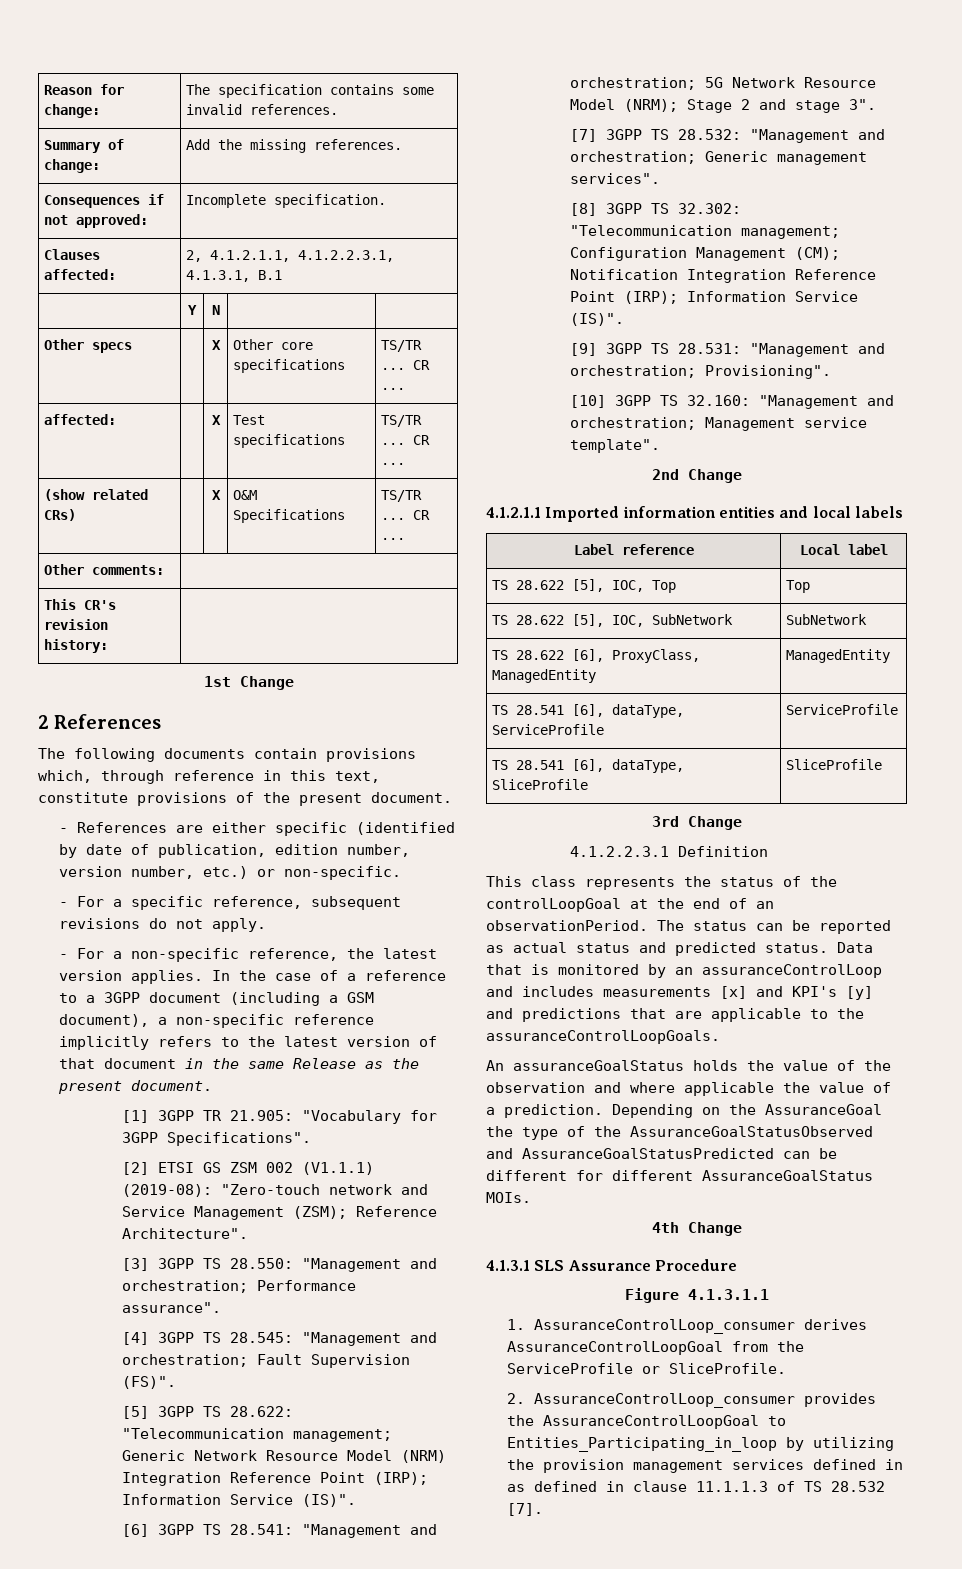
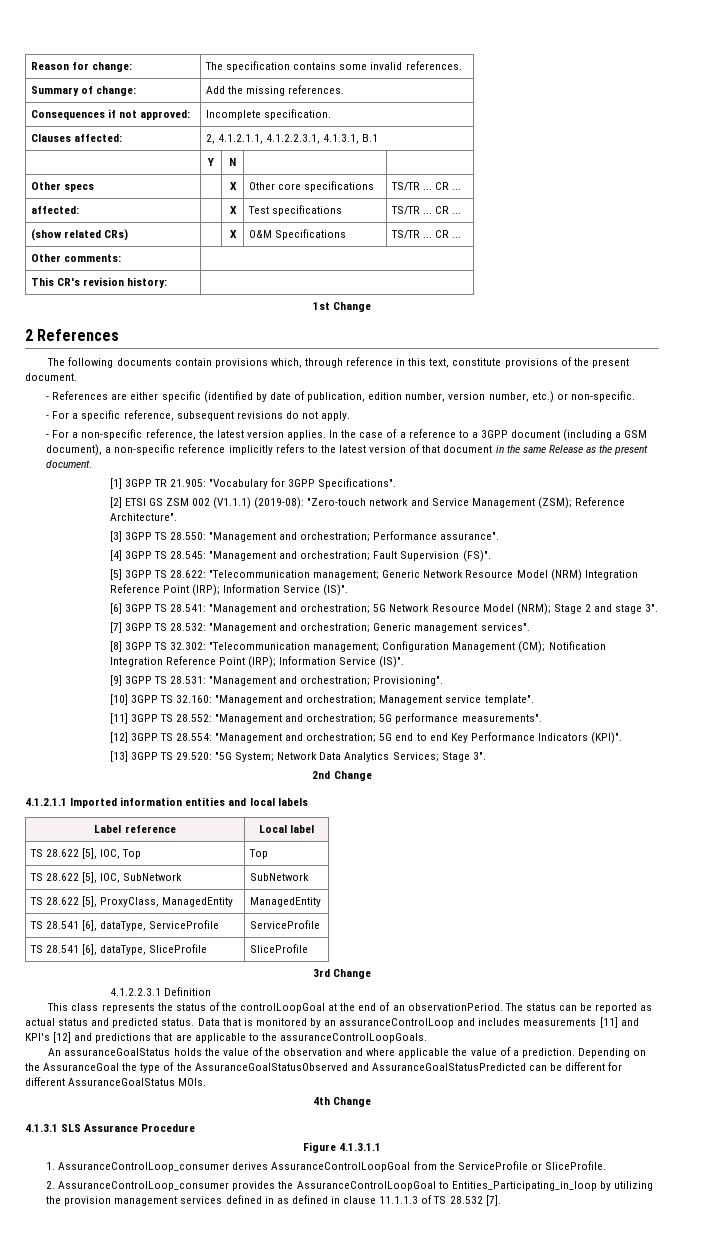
+ [11] 3GPP TS 28.552: "Management and orchestration; 5G performance measurements".
+ [12] 3GPP TS 28.554: "Management and orchestration; 5G end to end Key Performance Indicators (KPI)".
+ [13] 3GPP TS 29.520: "5G System; Network Data Analytics Services; Stage 3".
- TS 28.622 [6], ProxyClass, ManagedEntity | ManagedEntity
+ TS 28.622 [5], ProxyClass, ManagedEntity | ManagedEntity
- Data that is monitored by an assuranceControlLoop and includes measurements [x] and KPI's [y] and predictions that are applicable to the assuranceControlLoopGoals.
+ Data that is monitored by an assuranceControlLoop and includes measurements [11] and KPI's [12] and predictions that are applicable to the assuranceControlLoopGoals.

